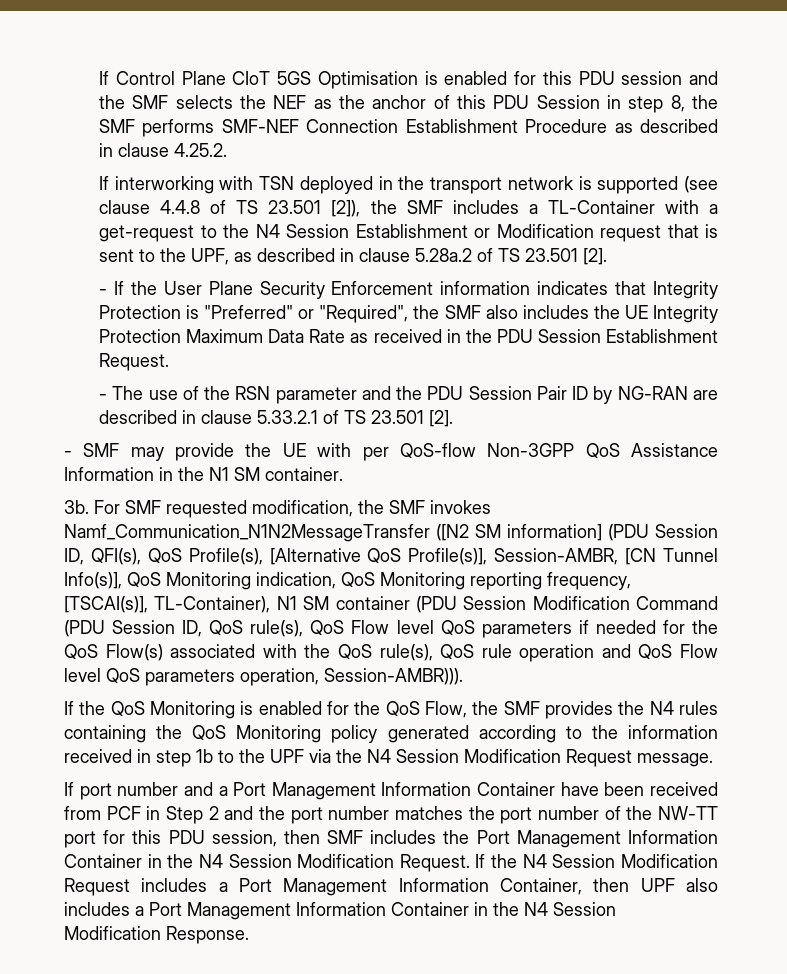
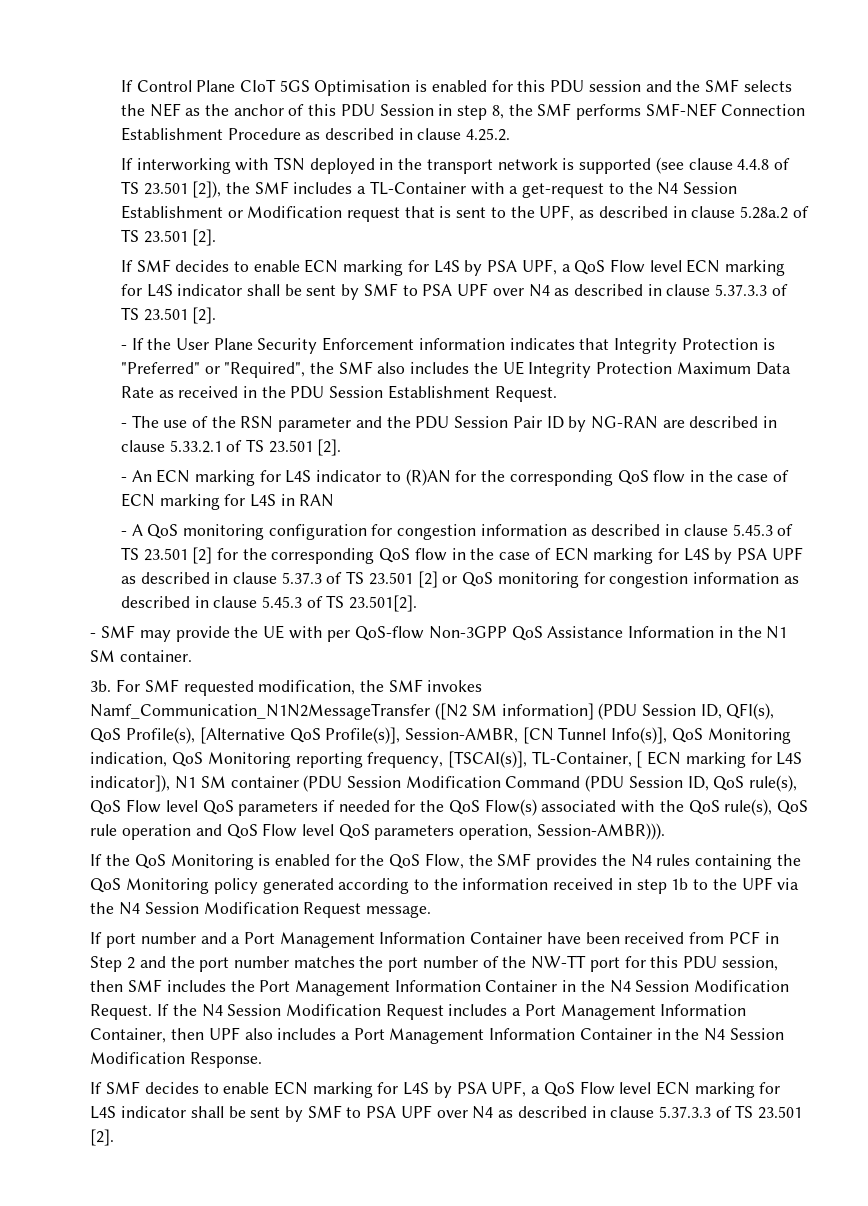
  If interworking with TSN deployed in the transport network is supported (see clause 4.4.8 of TS 23.501 [2]), the SMF includes a TL-Container with a get-request to the N4 Session Establishment or Modification request that is sent to the UPF, as described in clause 5.28a.2 of TS 23.501 [2].
+ If SMF decides to enable ECN marking for L4S by PSA UPF, a QoS Flow level ECN marking for L4S indicator shall be sent by SMF to PSA UPF over N4 as described in clause 5.37.3.3 of TS 23.501 [2].
+ - An ECN marking for L4S indicator to (R)AN for the corresponding QoS flow in the case of ECN marking for L4S in RAN
+ - A QoS monitoring configuration for congestion information as described in clause 5.45.3 of TS 23.501 [2] for the corresponding QoS flow in the case of ECN marking for L4S by PSA UPF as described in clause 5.37.3 of TS 23.501 [2] or QoS monitoring for congestion information as described in clause 5.45.3 of TS 23.501[2].
- For SMF requested modification, the SMF invokes Namf_Communication_N1N2MessageTransfer ([N2 SM information] (PDU Session ID, QFI(s), QoS Profile(s), [Alternative QoS Profile(s)], Session-AMBR, [CN Tunnel Info(s)], QoS Monitoring indication, QoS Monitoring reporting frequency, [TSCAI(s)], TL-Container), N1 SM container (PDU Session Modification Command (PDU Session ID, QoS rule(s), QoS Flow level QoS parameters if needed for the QoS Flow(s) associated with the QoS rule(s), QoS rule operation and QoS Flow level QoS parameters operation, Session-AMBR))).
+ For SMF requested modification, the SMF invokes Namf_Communication_N1N2MessageTransfer ([N2 SM information] (PDU Session ID, QFI(s), QoS Profile(s), [Alternative QoS Profile(s)], Session-AMBR, [CN Tunnel Info(s)], QoS Monitoring indication, QoS Monitoring reporting frequency, [TSCAI(s)], TL-Container, [ ECN marking for L4S indicator]), N1 SM container (PDU Session Modification Command (PDU Session ID, QoS rule(s), QoS Flow level QoS parameters if needed for the QoS Flow(s) associated with the QoS rule(s), QoS rule operation and QoS Flow level QoS parameters operation, Session-AMBR))).
  If the N4 Session Modification Request includes a Port Management Information Container, then UPF also includes a Port Management Information Container in the N4 Session Modification Response.
+ If SMF decides to enable ECN marking for L4S by PSA UPF, a QoS Flow level ECN marking for L4S indicator shall be sent by SMF to PSA UPF over N4 as described in clause 5.37.3.3 of TS 23.501 [2].

